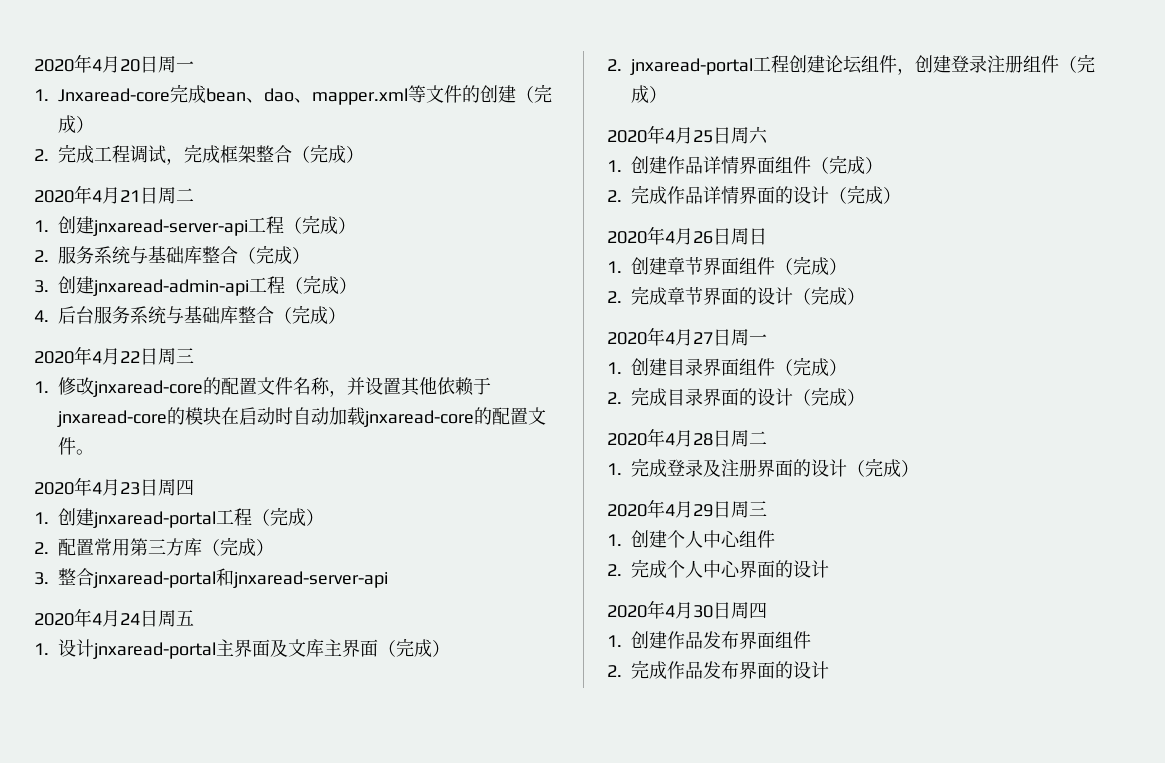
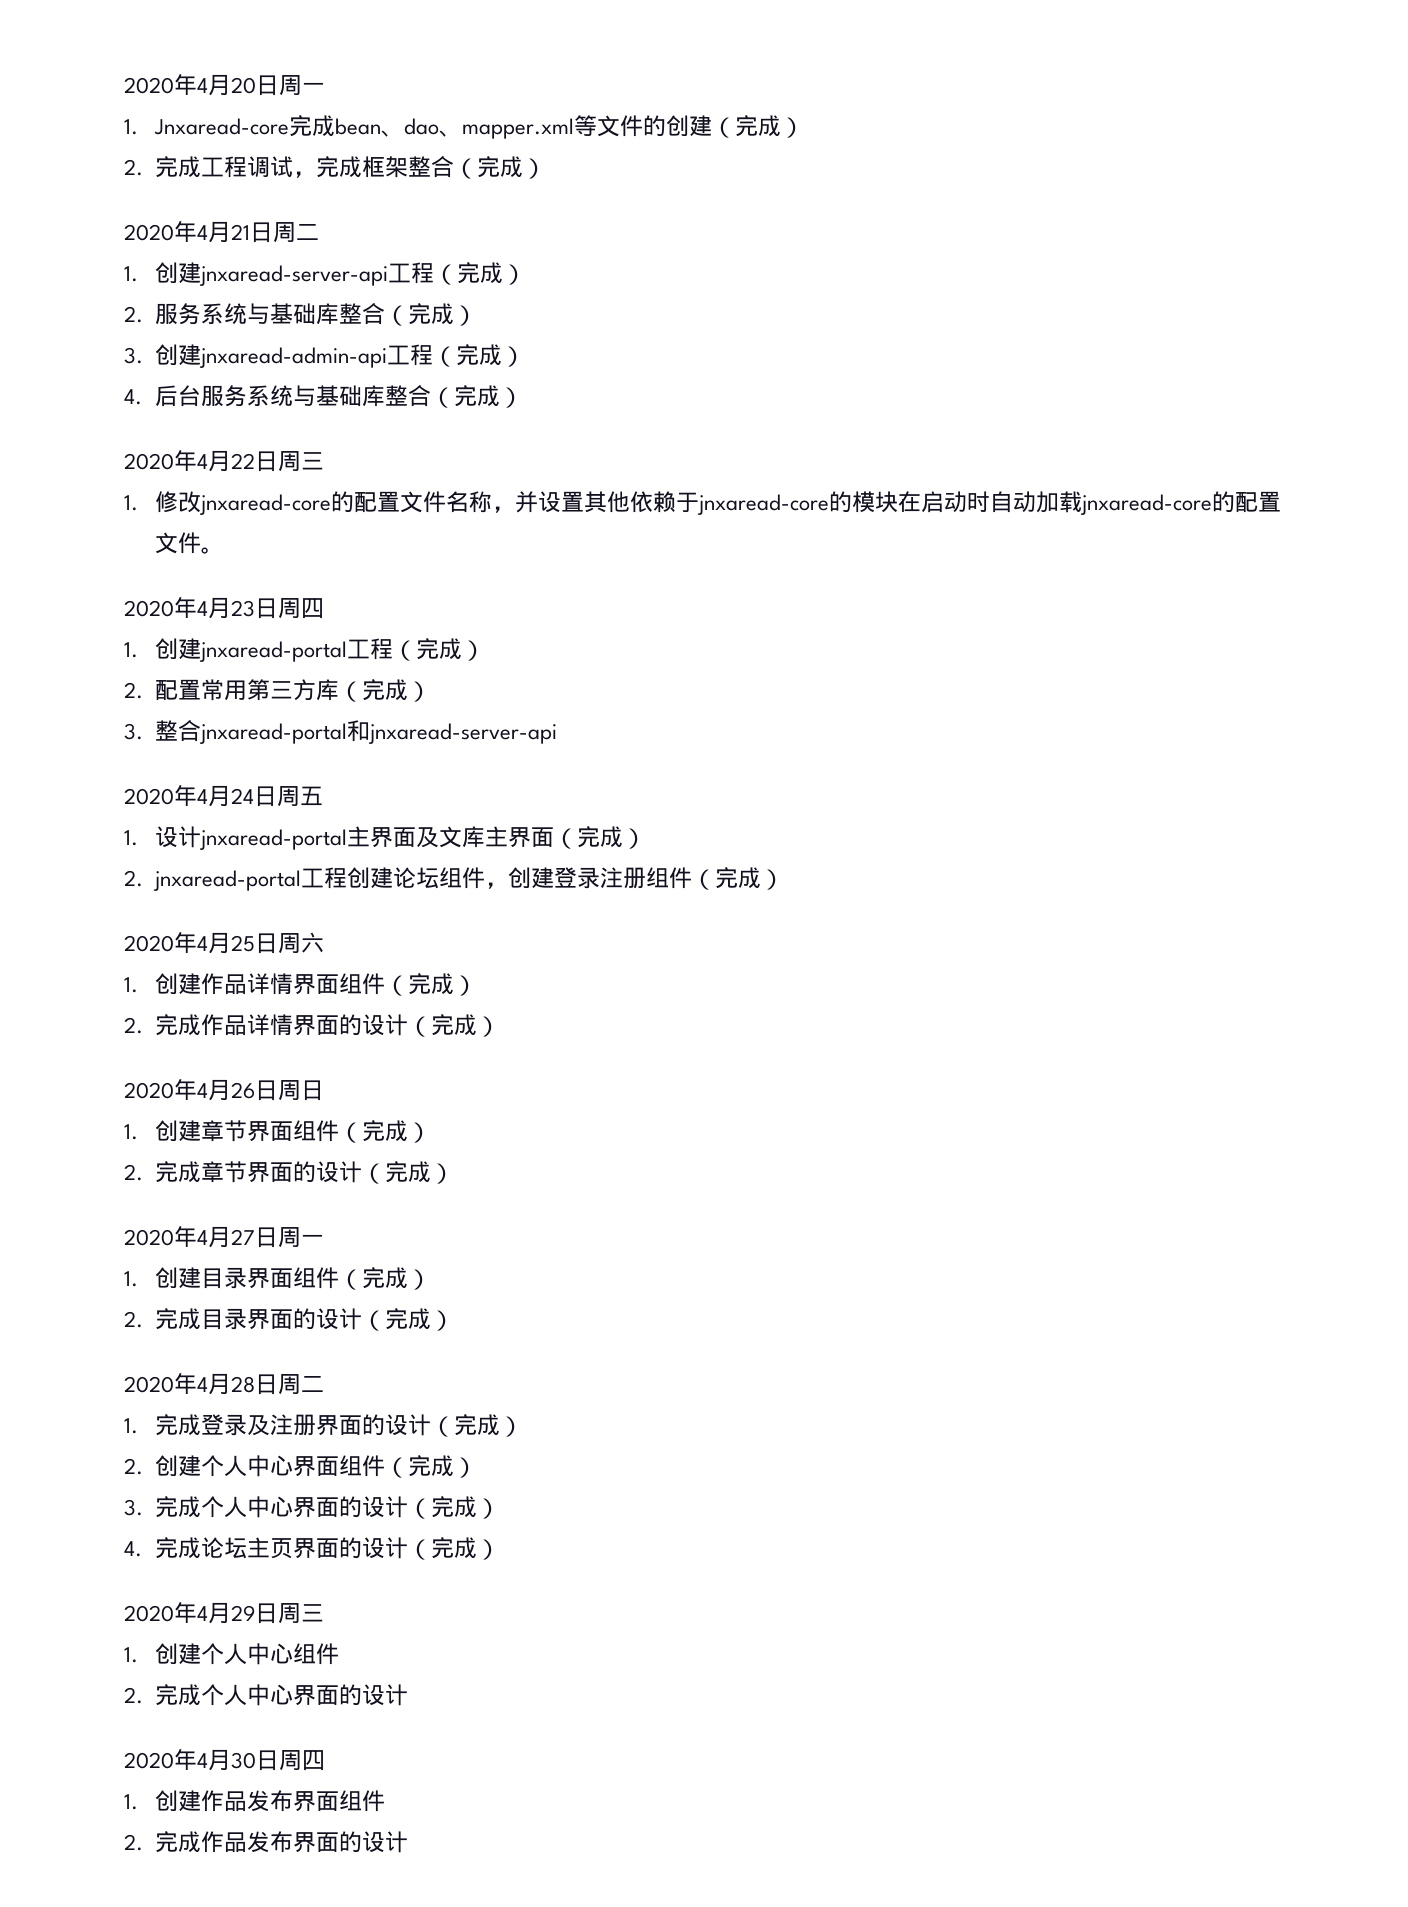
+ 2.创建个人中心界面组件（完成）
+ 3.完成个人中心界面的设计（完成）
+ 4.完成论坛主页界面的设计（完成）

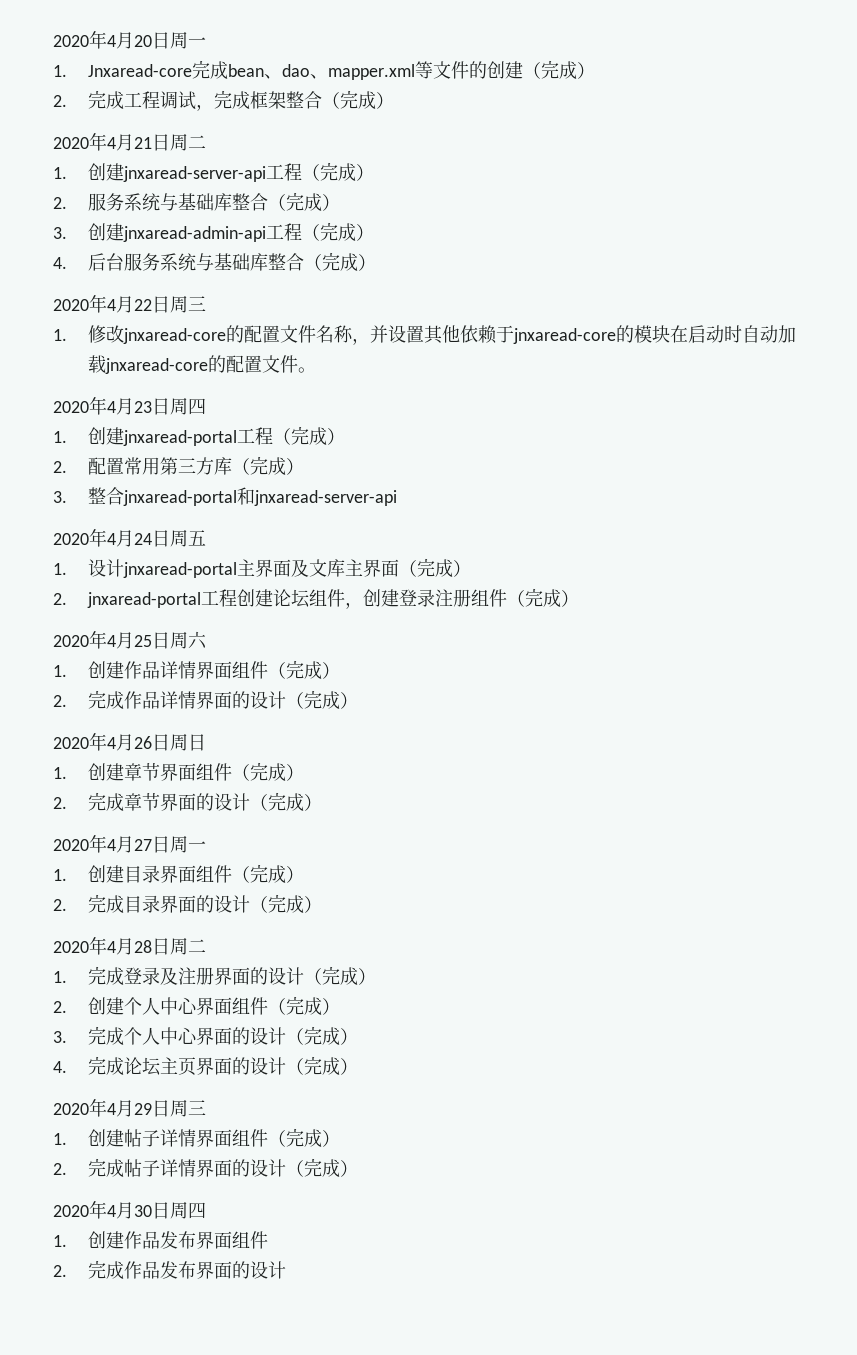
- 1.创建个人中心组件
- 2.完成个人中心界面的设计
+ 1.创建帖子详情界面组件（完成）
+ 2.完成帖子详情界面的设计（完成）

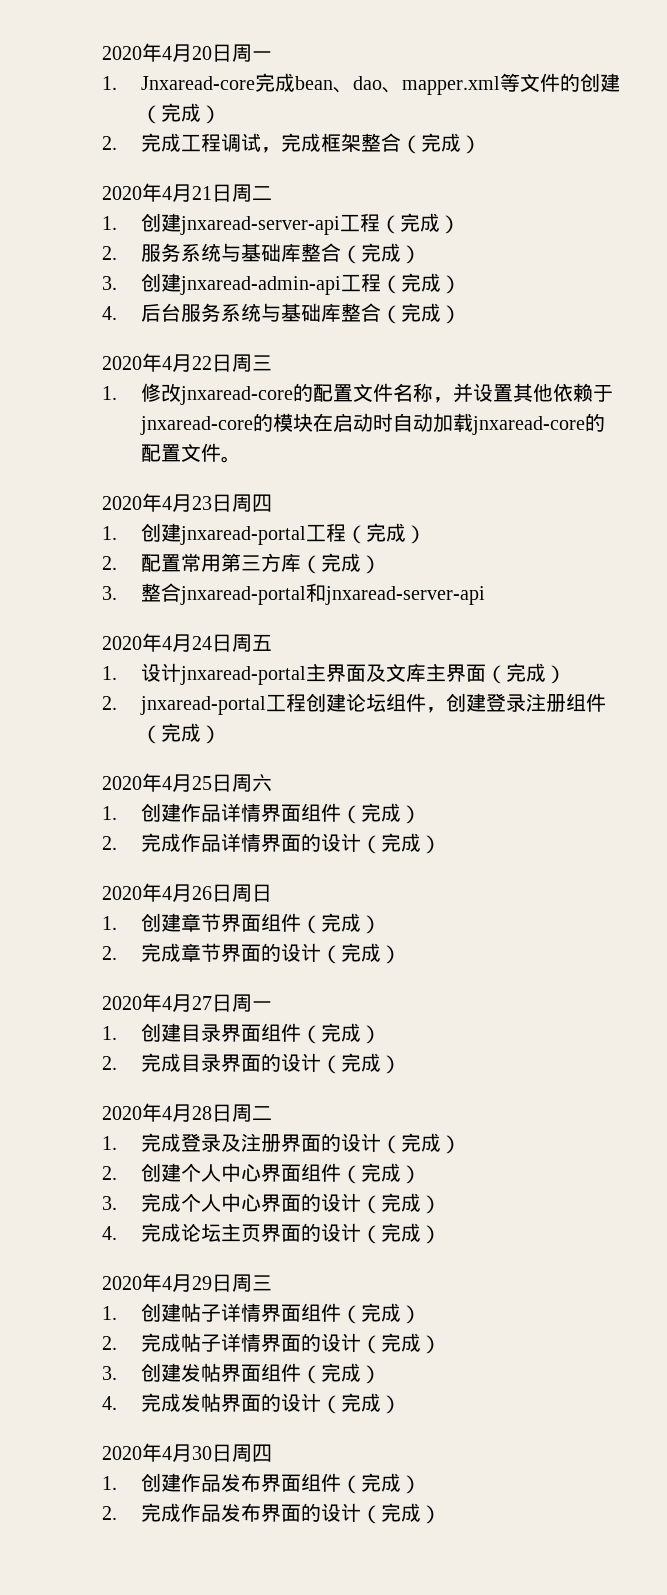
+ 3.创建发帖界面组件（完成）
+ 4.完成发帖界面的设计（完成）
- 1.创建作品发布界面组件
+ 1.创建作品发布界面组件（完成）
- 2.完成作品发布界面的设计
+ 2.完成作品发布界面的设计（完成）

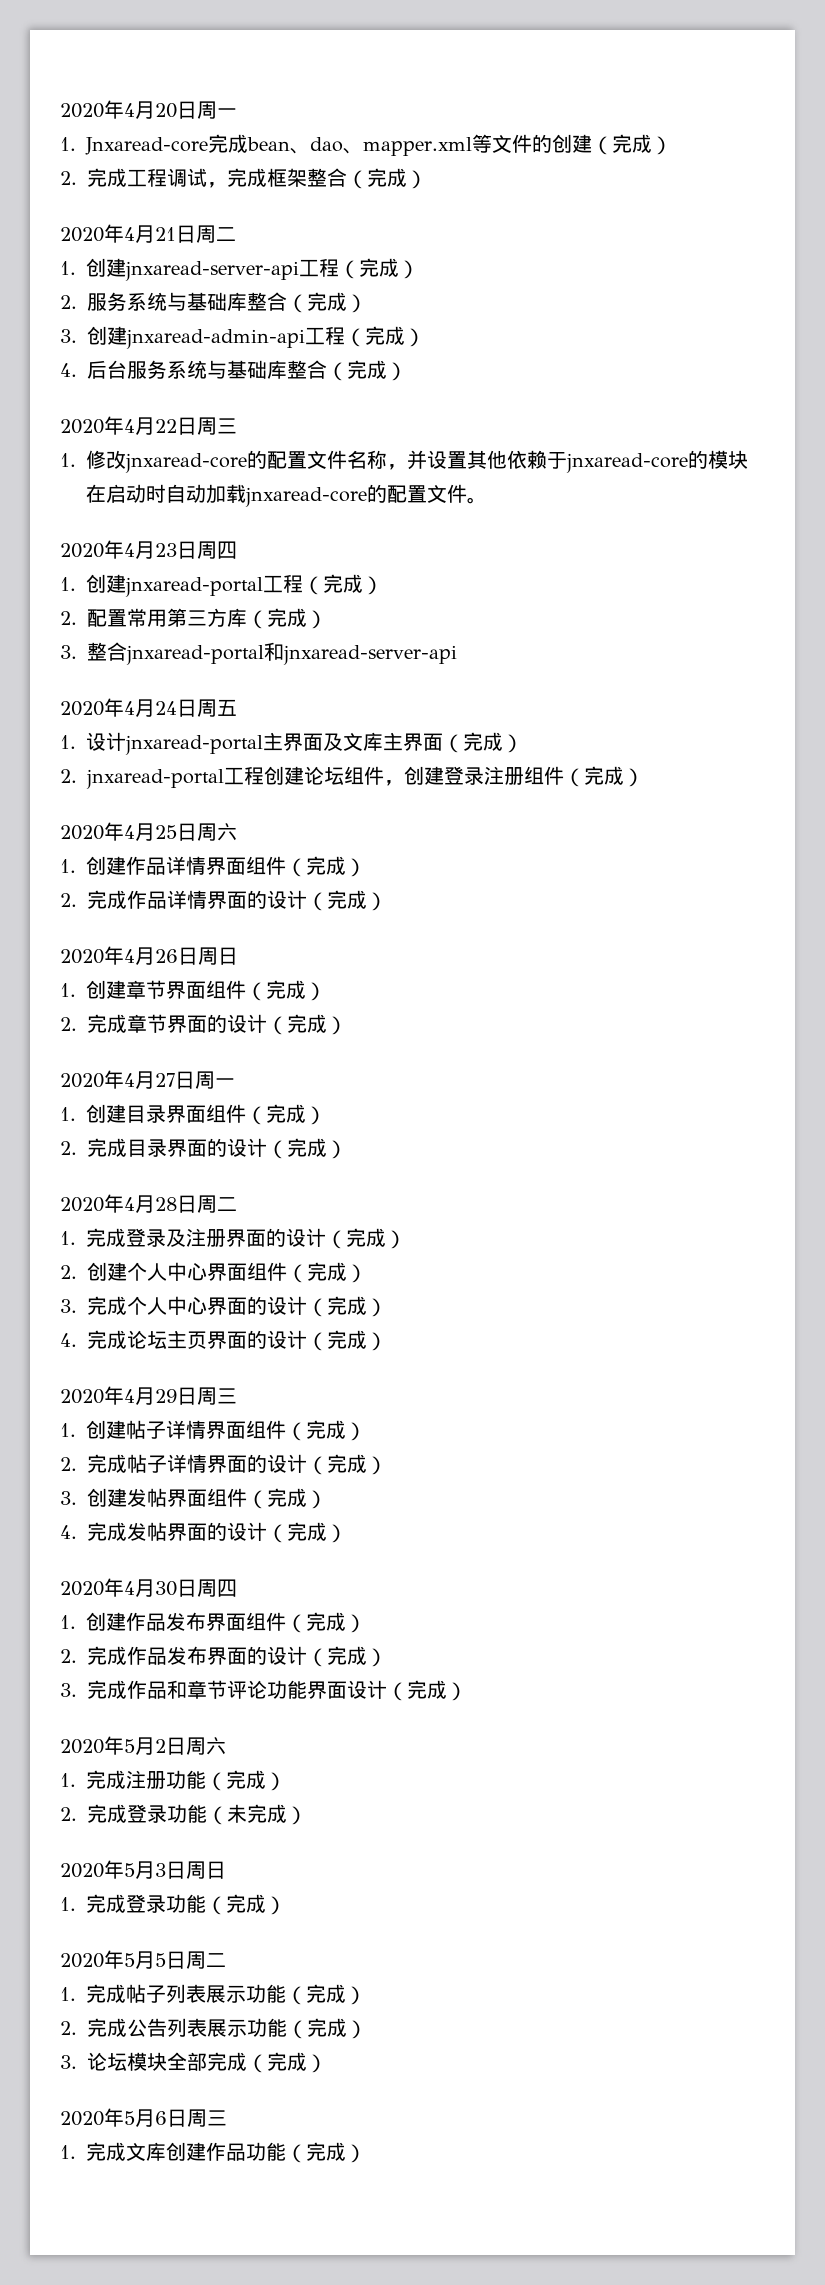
+ 3.完成作品和章节评论功能界面设计（完成）
+ 2020年5月2日周六
+ 1.完成注册功能（完成）
+ 2.完成登录功能（未完成）
+ 2020年5月3日周日
+ 1.完成登录功能（完成）
+ 2020年5月5日周二
+ 1.完成帖子列表展示功能（完成）
+ 2.完成公告列表展示功能（完成）
+ 3.论坛模块全部完成（完成）
+ 2020年5月6日周三
+ 1.完成文库创建作品功能（完成）

